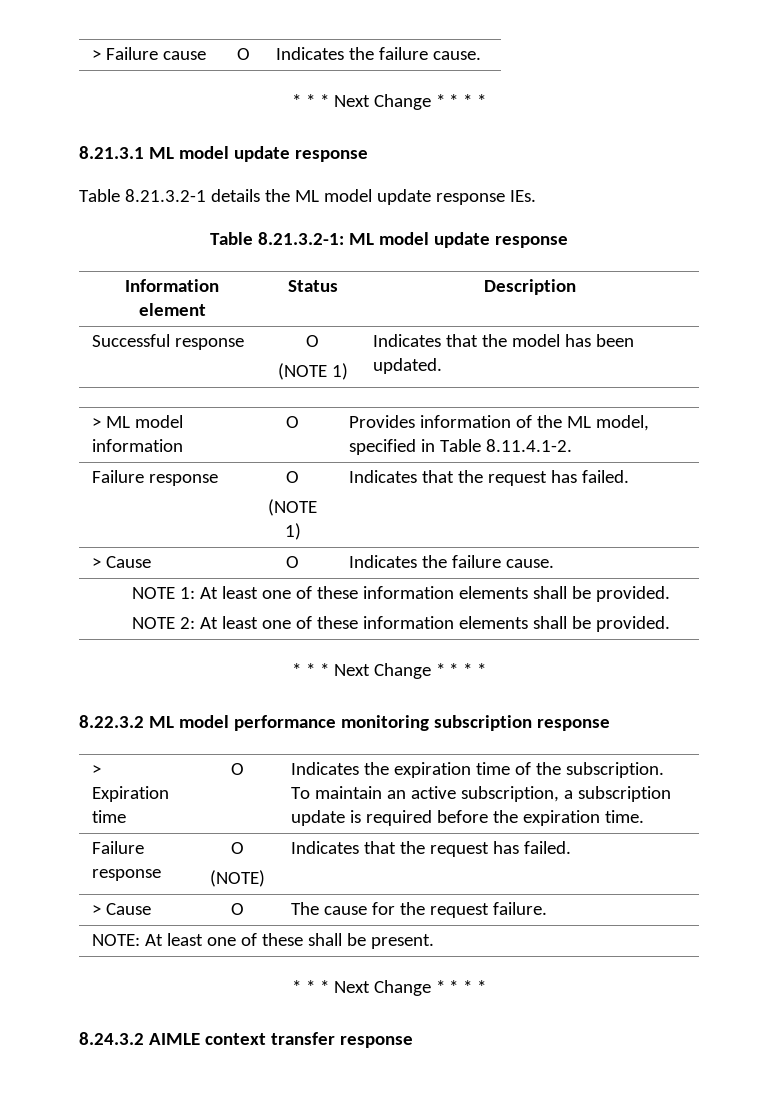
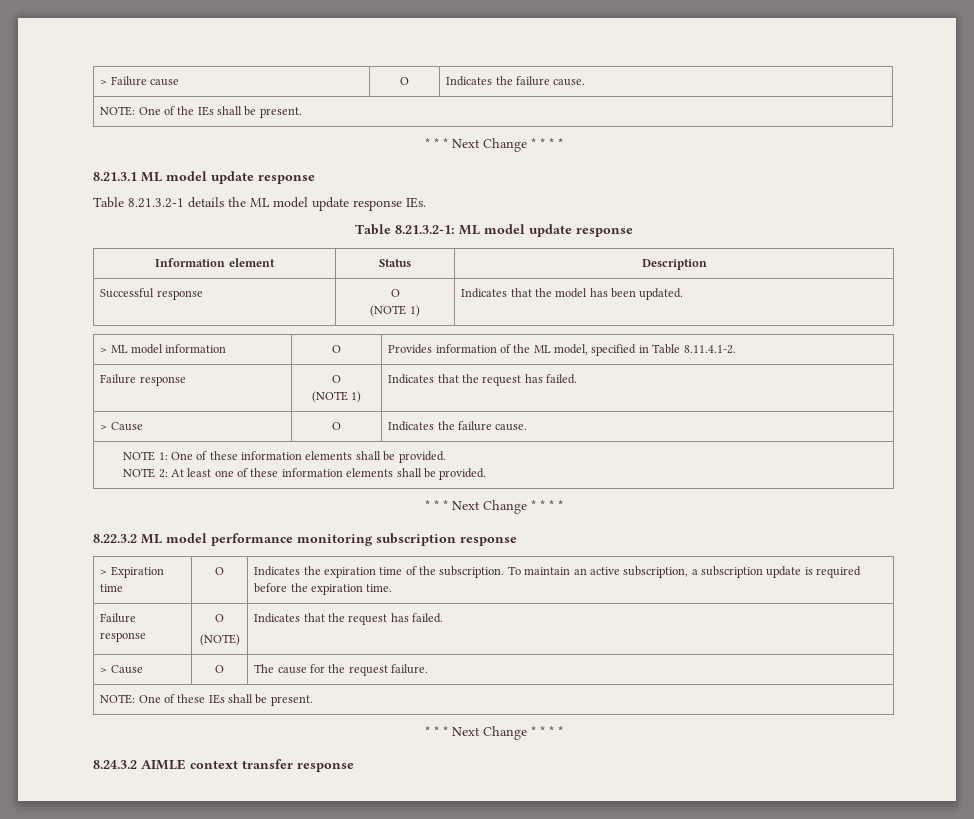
+ NOTE: One of the IEs shall be present.
- NOTE 1: At least one of these information elements shall be provided.
+ NOTE 1: One of these information elements shall be provided.
- NOTE: At least one of these shall be present.
+ NOTE: One of these IEs shall be present.

